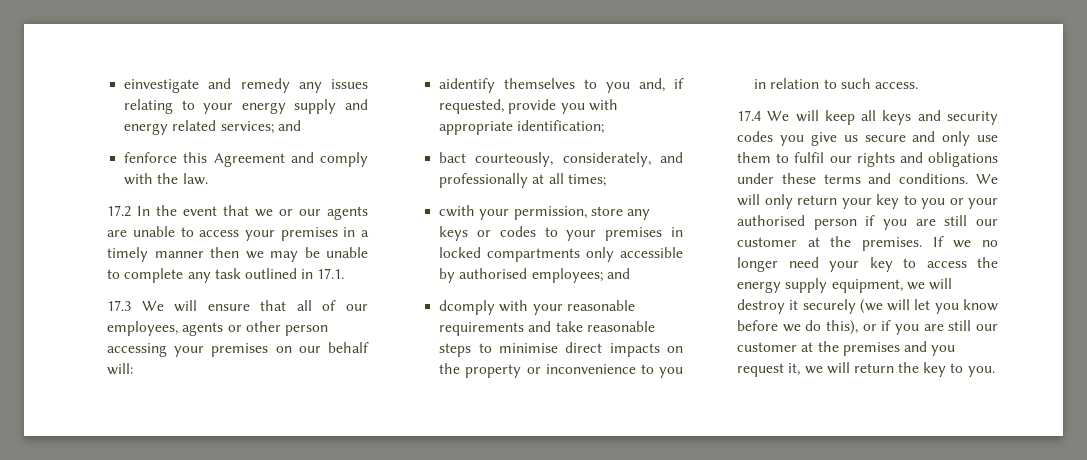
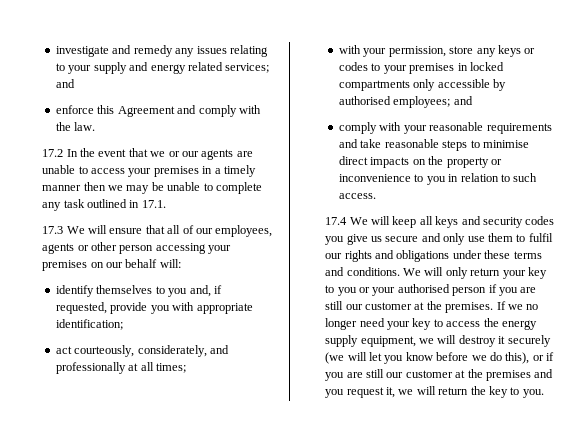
- einvestigate and remedy any issues relating to your energy supply and energy related services; and
+ investigate and remedy any issues relating to your supply and energy related services; and
- fenforce this Agreement and comply with the law.
+ enforce this Agreement and comply with the law.
- aidentify themselves to you and, if requested, provide you with appropriate identification;
+ identify themselves to you and, if requested, provide you with appropriate identification;
- bact courteously, considerately, and professionally at all times;
+ act courteously, considerately, and professionally at all times;
- cwith your permission, store any keys or codes to your premises in locked compartments only accessible by authorised employees; and
+ with your permission, store any keys or codes to your premises in locked compartments only accessible by authorised employees; and
- dcomply with your reasonable requirements and take reasonable steps to minimise direct impacts on the property or inconvenience to you in relation to such access.
+ comply with your reasonable requirements and take reasonable steps to minimise direct impacts on the property or inconvenience to you in relation to such access.

